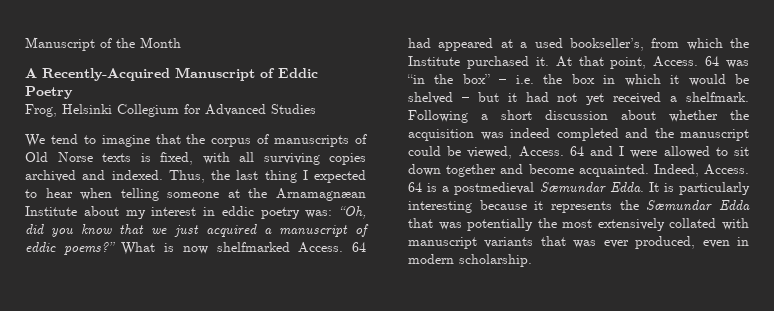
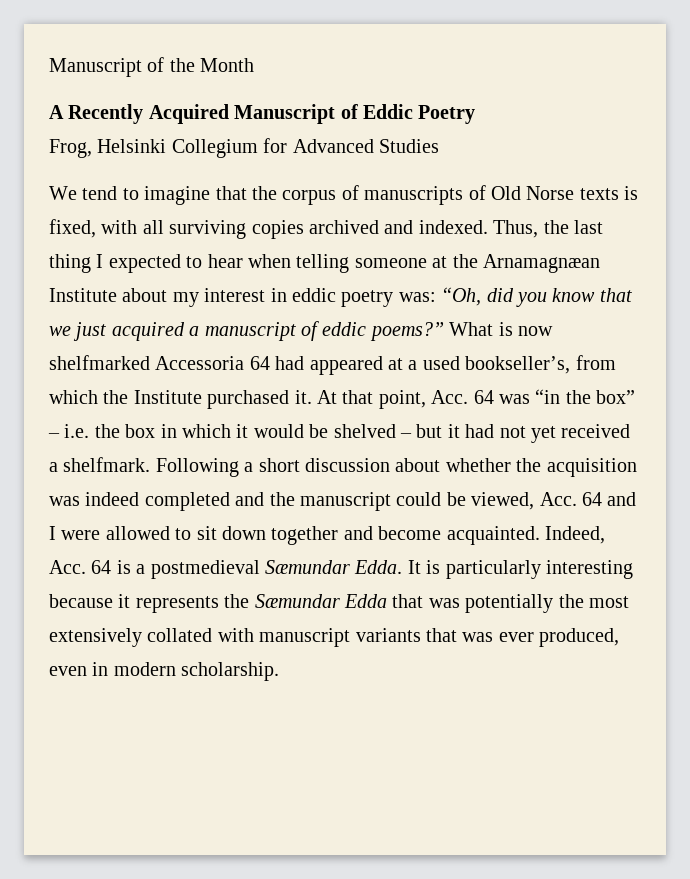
- A Recently-Acquired Manuscript of Eddic Poetry
+ A Recently Acquired Manuscript of Eddic Poetry
- What is now shelfmarked Access. 64 had appeared at a used bookseller’s, from which the Institute purchased it.
+ What is now shelfmarked Accessoria 64 had appeared at a used bookseller’s, from which the Institute purchased it.
- At that point, Access. 64 was “in the box” – i.e. the box in which it would be shelved – but it had not yet received a shelfmark.
+ At that point, Acc. 64 was “in the box” – i.e. the box in which it would be shelved – but it had not yet received a shelfmark.
- Following a short discussion about whether the acquisition was indeed completed and the manuscript could be viewed, Access. 64 and I were allowed to sit down together and become acquainted.
+ Following a short discussion about whether the acquisition was indeed completed and the manuscript could be viewed, Acc. 64 and I were allowed to sit down together and become acquainted.
- Indeed, Access. 64 is a postmedieval Sæmundar Edda.
+ Indeed, Acc. 64 is a postmedieval Sæmundar Edda.

